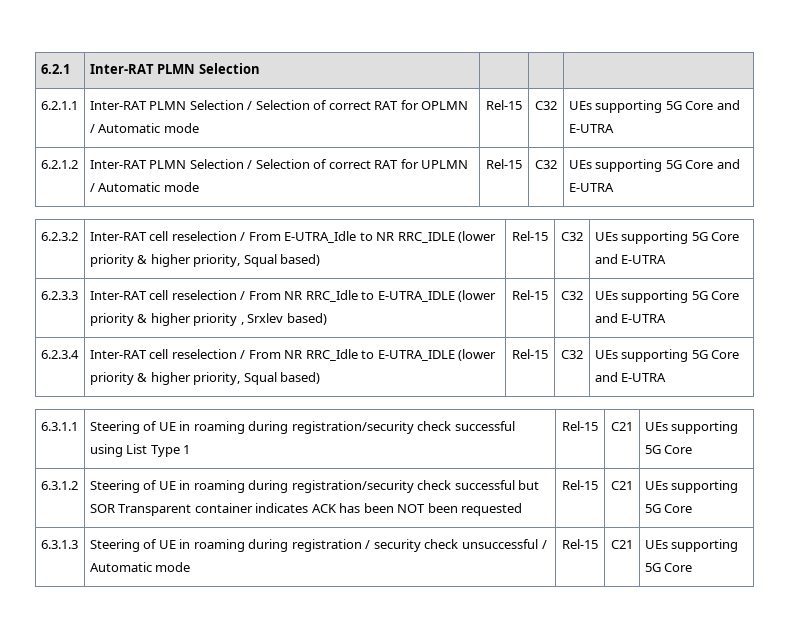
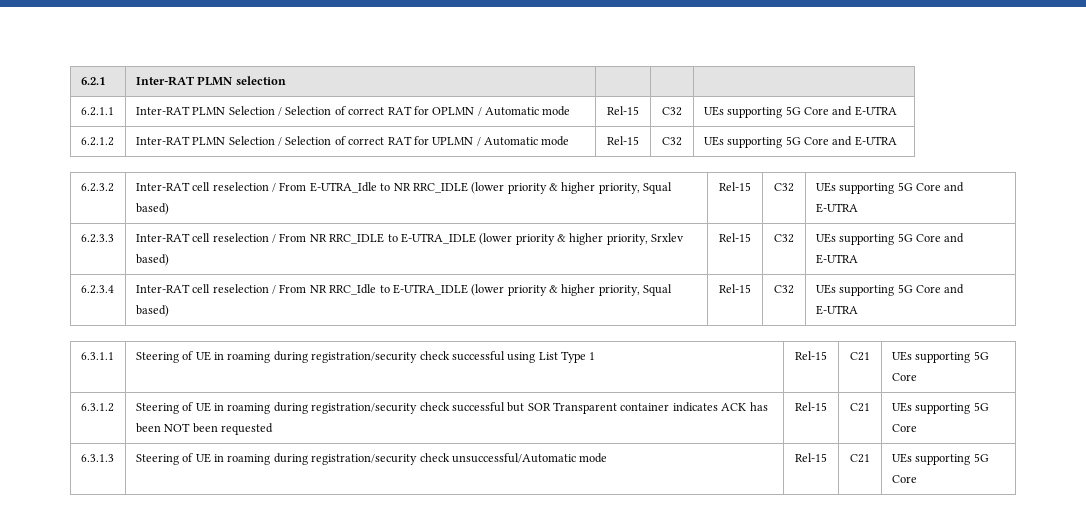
- 6.2.1 | Inter-RAT PLMN Selection | | |
+ 6.2.1 | Inter-RAT PLMN selection | | |
- 6.2.3.3 | Inter-RAT cell reselection / From NR RRC_Idle to E-UTRA_IDLE (lower priority & higher priority , Srxlev based) | Rel-15 | C32 | UEs supporting 5G Core and E-UTRA
+ 6.2.3.3 | Inter-RAT cell reselection / From NR RRC_IDLE to E-UTRA_IDLE (lower priority & higher priority, Srxlev based) | Rel-15 | C32 | UEs supporting 5G Core and E-UTRA
- 6.3.1.3 | Steering of UE in roaming during registration / security check unsuccessful / Automatic mode | Rel-15 | C21 | UEs supporting 5G Core
+ 6.3.1.3 | Steering of UE in roaming during registration/security check unsuccessful/Automatic mode | Rel-15 | C21 | UEs supporting 5G Core

